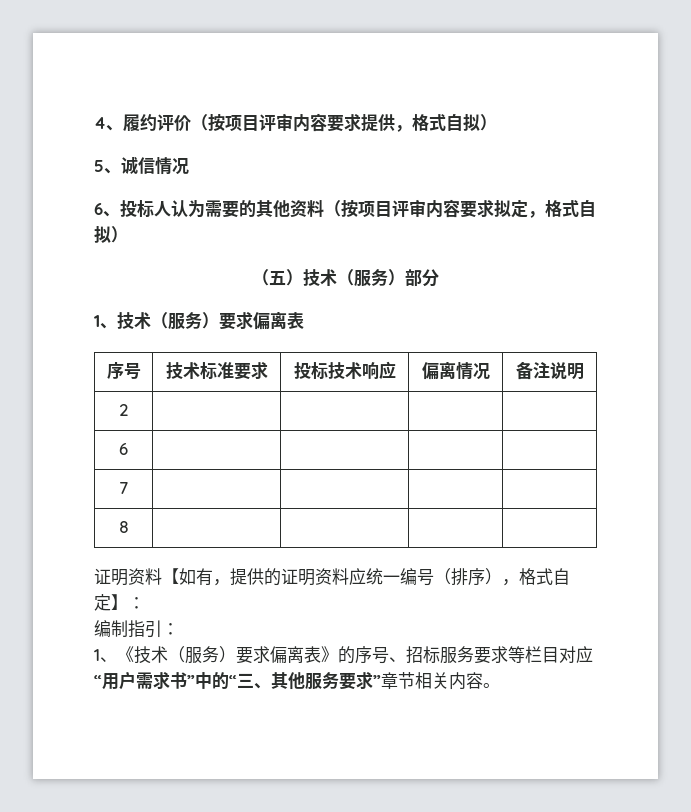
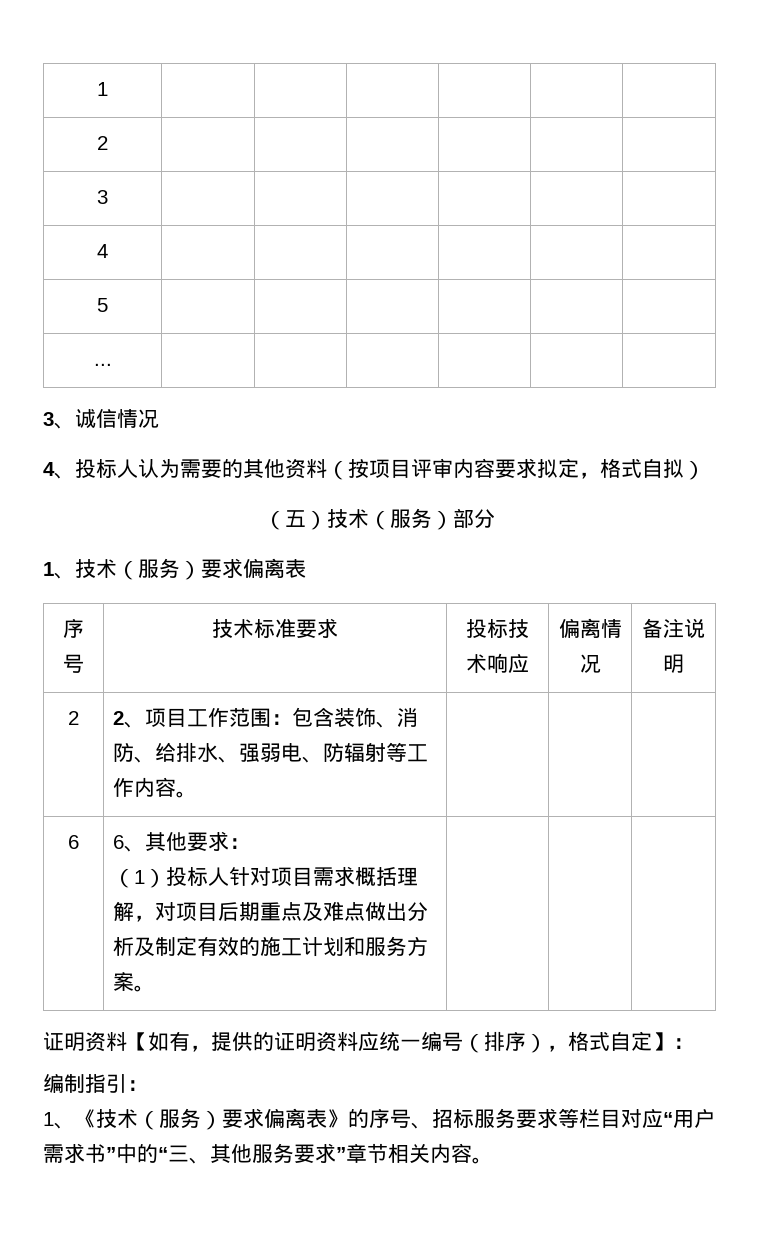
- 4、履约评价（按项目评审内容要求提供，格式自拟）
- 5、诚信情况
+ 1 | | | | | |
+ 2 | | | | | |
+ 3 | | | | | |
+ 4 | | | | | |
+ 5 | | | | | |
+ ... | | | | | |
+ 3、诚信情况
- 6、投标人认为需要的其他资料（按项目评审内容要求拟定，格式自拟）
+ 4、投标人认为需要的其他资料（按项目评审内容要求拟定，格式自拟）
- 2 | | | |
- 6 | | | |
- 7 | | | |
- 8 | | | |
+ 2 | 2、项目工作范围：包含装饰、消防、给排水、强弱电、防辐射等工作内容。 | | |
+ 6 | 6、其他要求：
+ （1）投标人针对项目需求概括理解，对项目后期重点及难点做出分析及制定有效的施工计划和服务方案。 | | |

